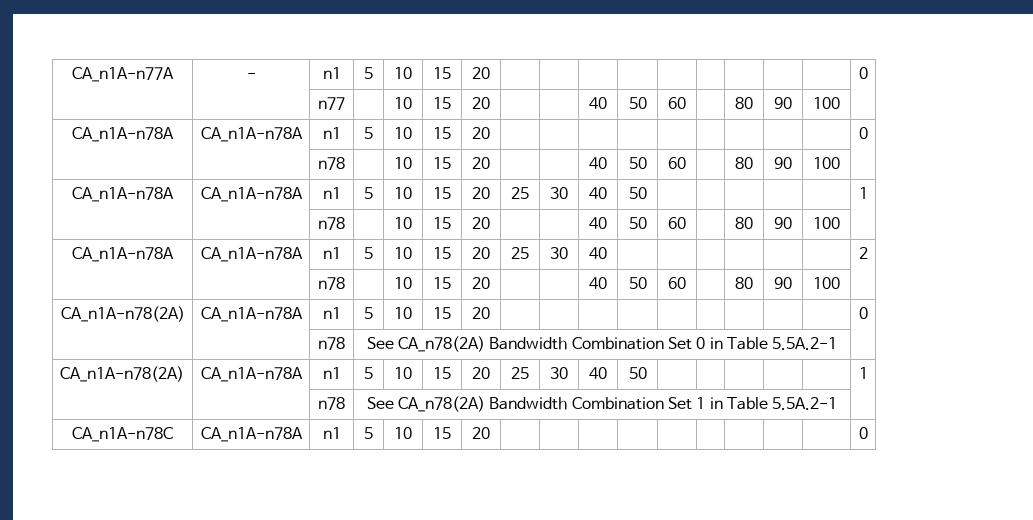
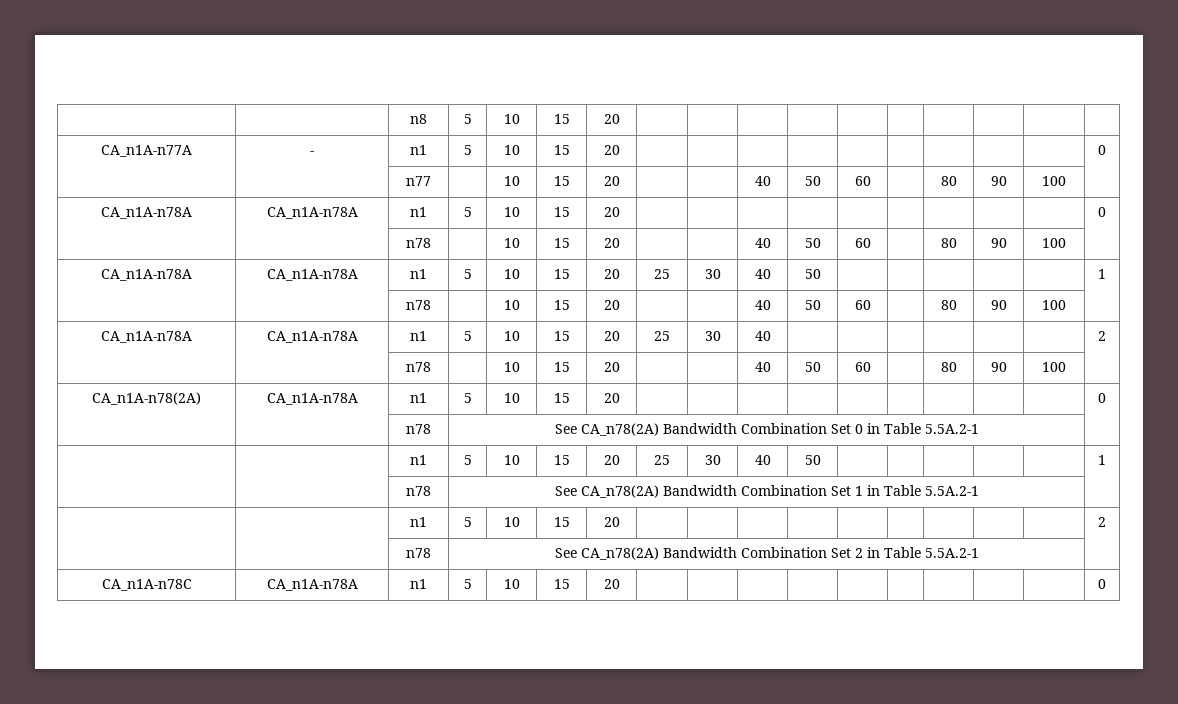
+ | | n8 | 5 | 10 | 15 | 20 | | | | | | | | | |
- CA_n1A-n78(2A) | CA_n1A-n78A | n1 | 5 | 10 | 15 | 20 | 25 | 30 | 40 | 50 | | | | | | 1
+ | | n1 | 5 | 10 | 15 | 20 | 25 | 30 | 40 | 50 | | | | | | 1
+ | | n1 | 5 | 10 | 15 | 20 | | | | | | | | | | 2
+ | | n78 | See CA_n78(2A) Bandwidth Combination Set 2 in Table 5.5A.2-1 |

